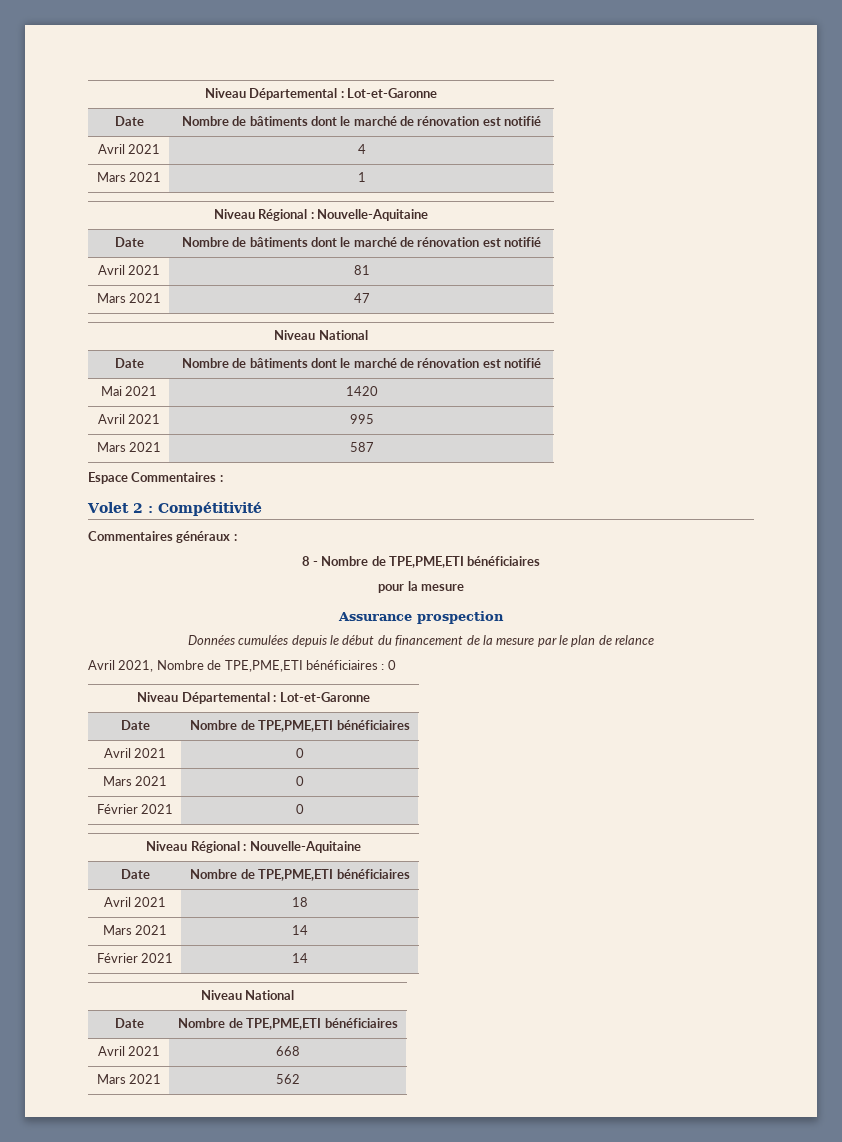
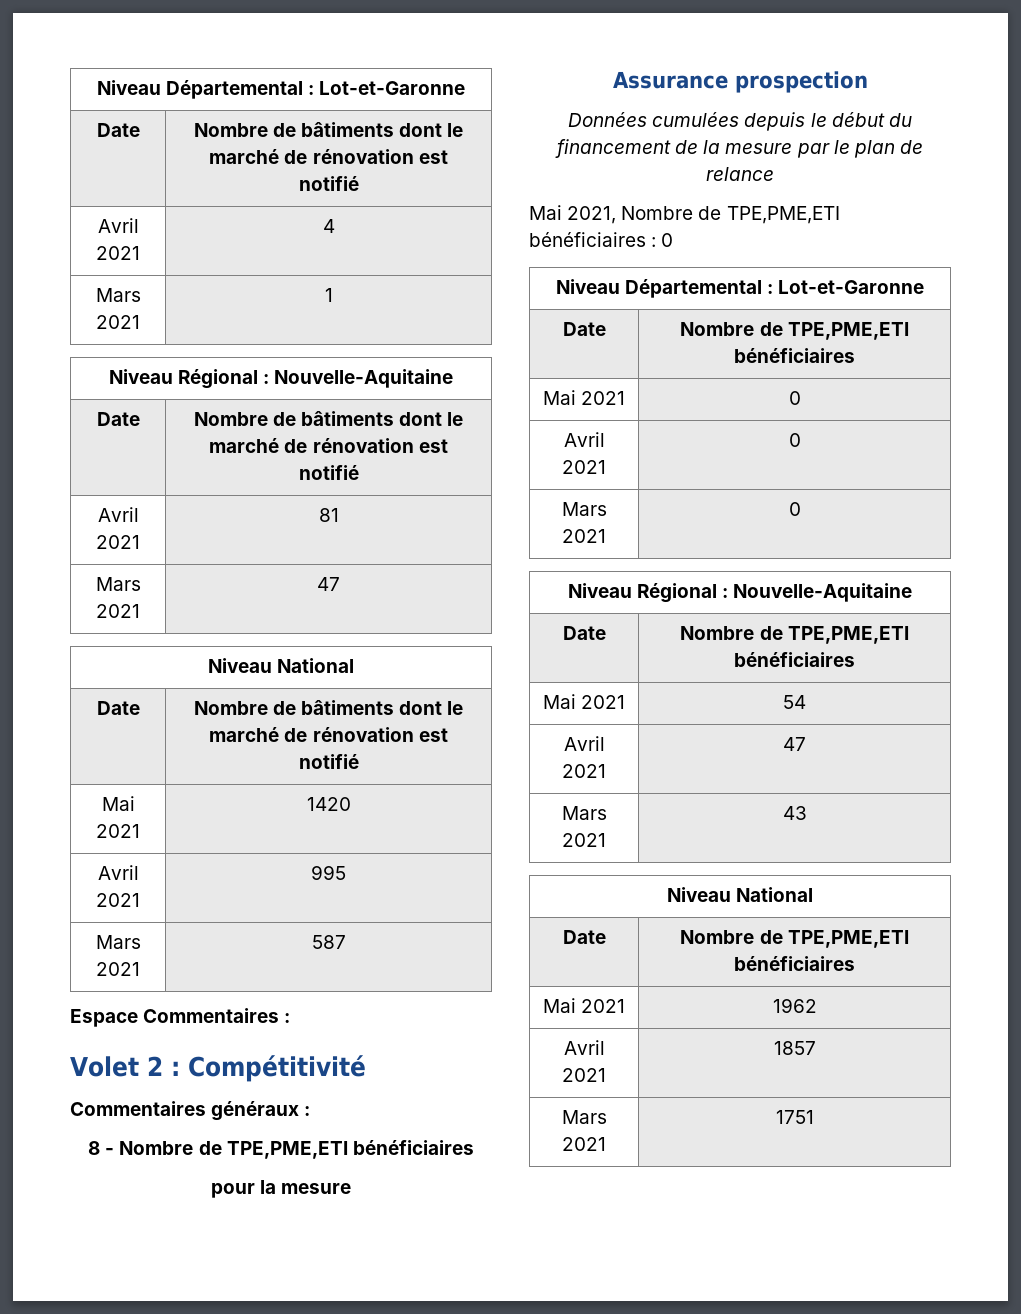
- Avril 2021, Nombre de TPE,PME,ETI bénéficiaires : 0
+ Mai 2021, Nombre de TPE,PME,ETI bénéficiaires : 0
+ Mai 2021 | 0
- Février 2021 | 0
- Avril 2021 | 18
- Mars 2021 | 14
- Février 2021 | 14
+ Mai 2021 | 54
+ Avril 2021 | 47
+ Mars 2021 | 43
- Avril 2021 | 668
- Mars 2021 | 562
+ Mai 2021 | 1962
+ Avril 2021 | 1857
+ Mars 2021 | 1751

